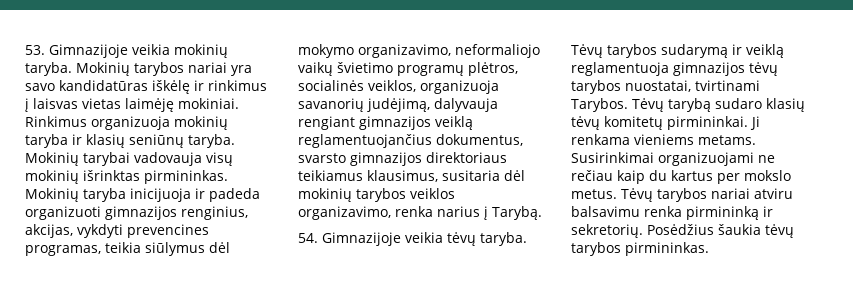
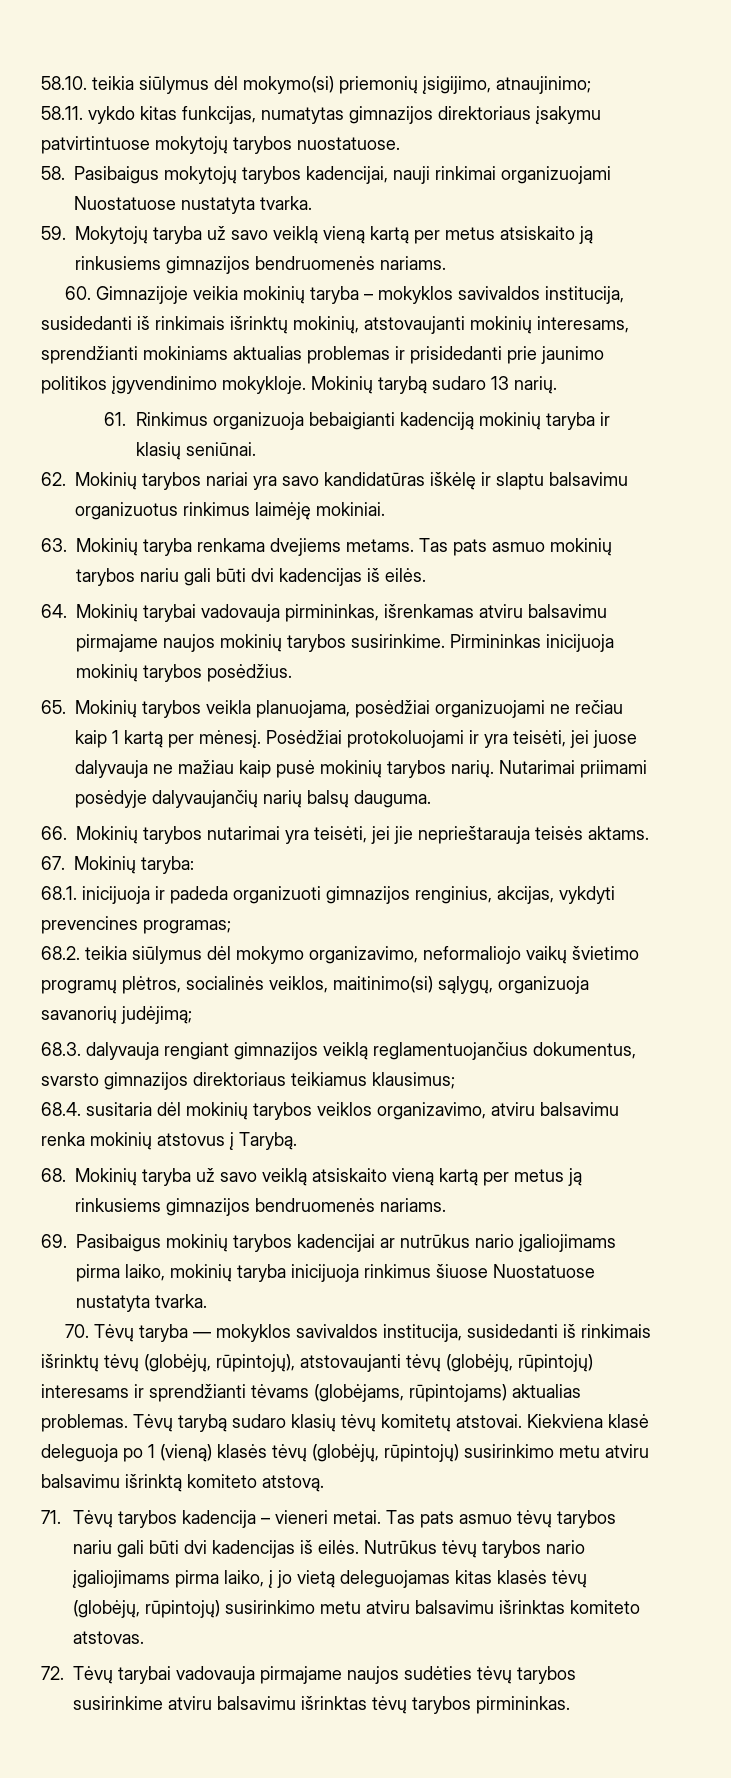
- 53. Gimnazijoje veikia mokinių taryba. Mokinių tarybos nariai yra savo kandidatūras iškėlę ir rinkimus į laisvas vietas laimėję mokiniai. Rinkimus organizuoja mokinių taryba ir klasių seniūnų taryba. Mokinių tarybai vadovauja visų mokinių išrinktas pirmininkas. Mokinių taryba inicijuoja ir padeda organizuoti gimnazijos renginius, akcijas, vykdyti prevencines programas, teikia siūlymus dėl mokymo organizavimo, neformaliojo vaikų švietimo programų plėtros, socialinės veiklos, organizuoja savanorių judėjimą, dalyvauja rengiant gimnazijos veiklą reglamentuojančius dokumentus, svarsto gimnazijos direktoriaus teikiamus klausimus, susitaria dėl mokinių tarybos veiklos organizavimo, renka narius į Tarybą.
- 54. Gimnazijoje veikia tėvų taryba. Tėvų tarybos sudarymą ir veiklą reglamentuoja gimnazijos tėvų tarybos nuostatai, tvirtinami Tarybos.
+ 58.10. teikia siūlymus dėl mokymo(si) priemonių įsigijimo, atnaujinimo;
+ 58.11. vykdo kitas funkcijas, numatytas gimnazijos direktoriaus įsakymu patvirtintuose mokytojų tarybos nuostatuose.
+ 58. Pasibaigus mokytojų tarybos kadencijai, nauji rinkimai organizuojami Nuostatuose nustatyta tvarka.
+ 59. Mokytojų taryba už savo veiklą vieną kartą per metus atsiskaito ją rinkusiems gimnazijos bendruomenės nariams.
+ 60. Gimnazijoje veikia mokinių taryba – mokyklos savivaldos institucija, susidedanti iš rinkimais išrinktų mokinių, atstovaujanti mokinių interesams, sprendžianti mokiniams aktualias problemas ir prisidedanti prie jaunimo politikos įgyvendinimo mokykloje. Mokinių tarybą sudaro 13 narių.
+ 61. Rinkimus organizuoja bebaigianti kadenciją mokinių taryba ir klasių seniūnai.
+ 62. Mokinių tarybos nariai yra savo kandidatūras iškėlę ir slaptu balsavimu organizuotus rinkimus laimėję mokiniai.
+ 63. Mokinių taryba renkama dvejiems metams. Tas pats asmuo mokinių tarybos nariu gali būti dvi kadencijas iš eilės.
+ 64. Mokinių tarybai vadovauja pirmininkas, išrenkamas atviru balsavimu pirmajame naujos mokinių tarybos susirinkime. Pirmininkas inicijuoja mokinių tarybos posėdžius.
+ 65. Mokinių tarybos veikla planuojama, posėdžiai organizuojami ne rečiau kaip 1 kartą per mėnesį. Posėdžiai protokoluojami ir yra teisėti, jei juose dalyvauja ne mažiau kaip pusė mokinių tarybos narių. Nutarimai priimami posėdyje dalyvaujančių narių balsų dauguma.
+ 66. Mokinių tarybos nutarimai yra teisėti, jei jie neprieštarauja teisės aktams.
+ 67. Mokinių taryba:
+ 68.1. inicijuoja ir padeda organizuoti gimnazijos renginius, akcijas, vykdyti prevencines programas;
+ 68.2. teikia siūlymus dėl mokymo organizavimo, neformaliojo vaikų švietimo programų plėtros, socialinės veiklos, maitinimo(si) sąlygų, organizuoja savanorių judėjimą;
+ 68.3. dalyvauja rengiant gimnazijos veiklą reglamentuojančius dokumentus, svarsto gimnazijos direktoriaus teikiamus klausimus;
+ 68.4. susitaria dėl mokinių tarybos veiklos organizavimo, atviru balsavimu renka mokinių atstovus į Tarybą.
+ 68. Mokinių taryba už savo veiklą atsiskaito vieną kartą per metus ją rinkusiems gimnazijos bendruomenės nariams.
+ 69. Pasibaigus mokinių tarybos kadencijai ar nutrūkus nario įgaliojimams pirma laiko, mokinių taryba inicijuoja rinkimus šiuose Nuostatuose nustatyta tvarka.
+ 70. Tėvų taryba –– mokyklos savivaldos institucija, susidedanti iš rinkimais išrinktų tėvų (globėjų, rūpintojų), atstovaujanti tėvų (globėjų, rūpintojų) interesams ir sprendžianti tėvams (globėjams, rūpintojams) aktualias problemas.
- Tėvų tarybą sudaro klasių tėvų komitetų pirmininkai. Ji renkama vieniems metams. Susirinkimai organizuojami ne rečiau kaip du kartus per mokslo metus. Tėvų tarybos nariai atviru balsavimu renka pirmininką ir sekretorių. Posėdžius šaukia tėvų tarybos pirmininkas.
+ Tėvų tarybą sudaro klasių tėvų komitetų atstovai. Kiekviena klasė deleguoja po 1 (vieną) klasės tėvų (globėjų, rūpintojų) susirinkimo metu atviru balsavimu išrinktą komiteto atstovą.
+ 71. Tėvų tarybos kadencija – vieneri metai. Tas pats asmuo tėvų tarybos nariu gali būti dvi kadencijas iš eilės. Nutrūkus tėvų tarybos nario įgaliojimams pirma laiko, į jo vietą deleguojamas kitas klasės tėvų (globėjų, rūpintojų) susirinkimo metu atviru balsavimu išrinktas komiteto atstovas.
+ 72. Tėvų tarybai vadovauja pirmajame naujos sudėties tėvų tarybos susirinkime atviru balsavimu išrinktas tėvų tarybos pirmininkas.

